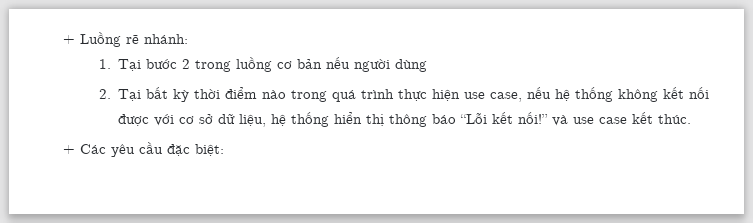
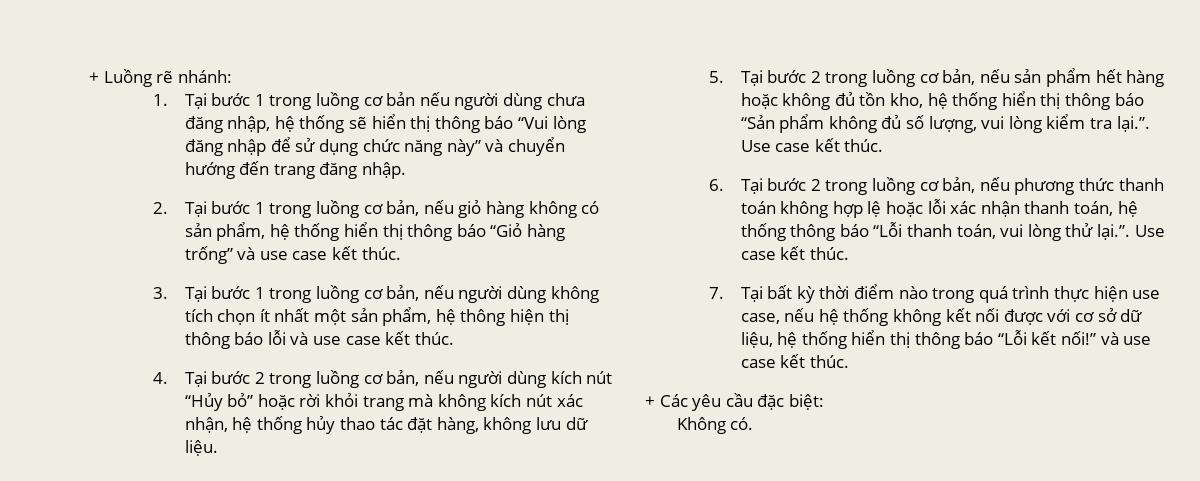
- 1. Tại bước 2 trong luồng cơ bản nếu người dùng
- 2. Tại bất kỳ thời điểm nào trong quá trình thực hiện use case, nếu hệ thống không kết nối được với cơ sở dữ liệu, hệ thống hiển thị thông báo “Lỗi kết nối!” và use case kết thúc.
+ 1. Tại bước 1 trong luồng cơ bản nếu người dùng chưa đăng nhập, hệ thống sẽ hiển thị thông báo “Vui lòng đăng nhập để sử dụng chức năng này” và chuyển hướng đến trang đăng nhập.
+ 2. Tại bước 1 trong luồng cơ bản, nếu giỏ hàng không có sản phẩm, hệ thống hiển thị thông báo “Giỏ hàng trống” và use case kết thúc.
+ 3. Tại bước 1 trong luồng cơ bản, nếu người dùng không tích chọn ít nhất một sản phẩm, hệ thông hiện thị thông báo lỗi và use case kết thúc.
+ 4. Tại bước 2 trong luồng cơ bản, nếu người dùng kích nút “Hủy bỏ” hoặc rời khỏi trang mà không kích nút xác nhận, hệ thống hủy thao tác đặt hàng, không lưu dữ liệu.
+ 5. Tại bước 2 trong luồng cơ bản, nếu sản phẩm hết hàng hoặc không đủ tồn kho, hệ thống hiển thị thông báo “Sản phẩm không đủ số lượng, vui lòng kiểm tra lại.”. Use case kết thúc.
+ 6. Tại bước 2 trong luồng cơ bản, nếu phương thức thanh toán không hợp lệ hoặc lỗi xác nhận thanh toán, hệ thống thông báo “Lỗi thanh toán, vui lòng thử lại.”. Use case kết thúc.
+ 7. Tại bất kỳ thời điểm nào trong quá trình thực hiện use case, nếu hệ thống không kết nối được với cơ sở dữ liệu, hệ thống hiển thị thông báo “Lỗi kết nối!” và use case kết thúc.
+ Không có.

